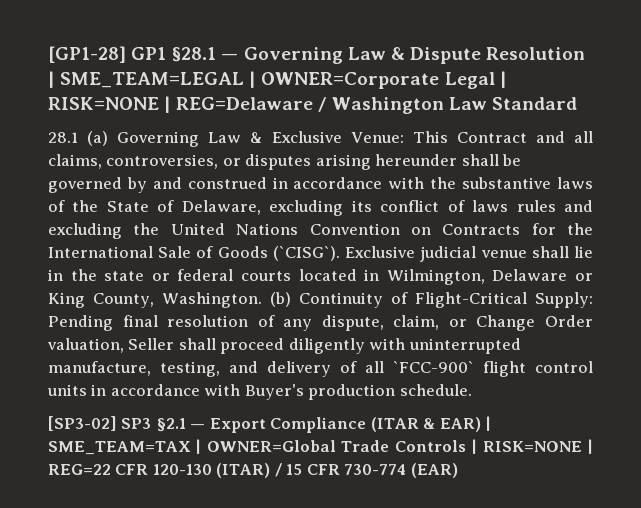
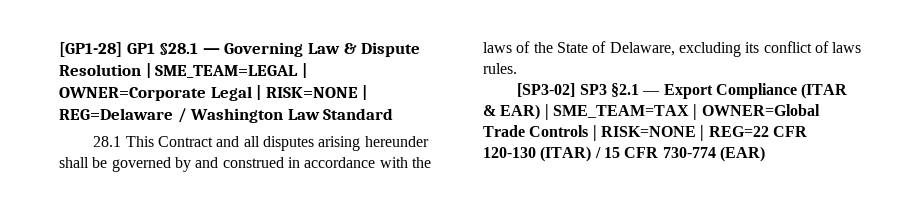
- 28.1 (a) Governing Law & Exclusive Venue: This Contract and all claims, controversies, or disputes arising hereunder shall be governed by and construed in accordance with the substantive laws of the State of Delaware, excluding its conflict of laws rules and excluding the United Nations Convention on Contracts for the International Sale of Goods (`CISG`). Exclusive judicial venue shall lie in the state or federal courts located in Wilmington, Delaware or King County, Washington. (b) Continuity of Flight-Critical Supply: Pending final resolution of any dispute, claim, or Change Order valuation, Seller shall proceed diligently with uninterrupted manufacture, testing, and delivery of all `FCC-900` flight control units in accordance with Buyer's production schedule.
+ 28.1 This Contract and all disputes arising hereunder shall be governed by and construed in accordance with the laws of the State of Delaware, excluding its conflict of laws rules.

